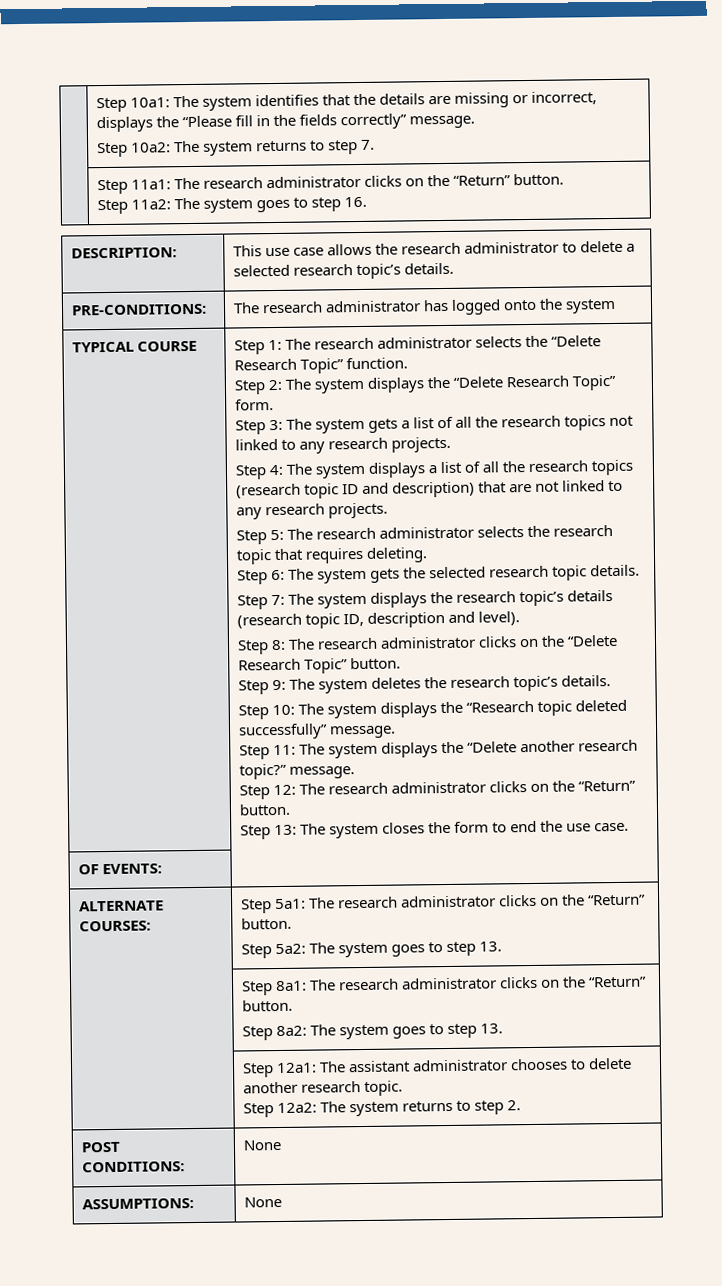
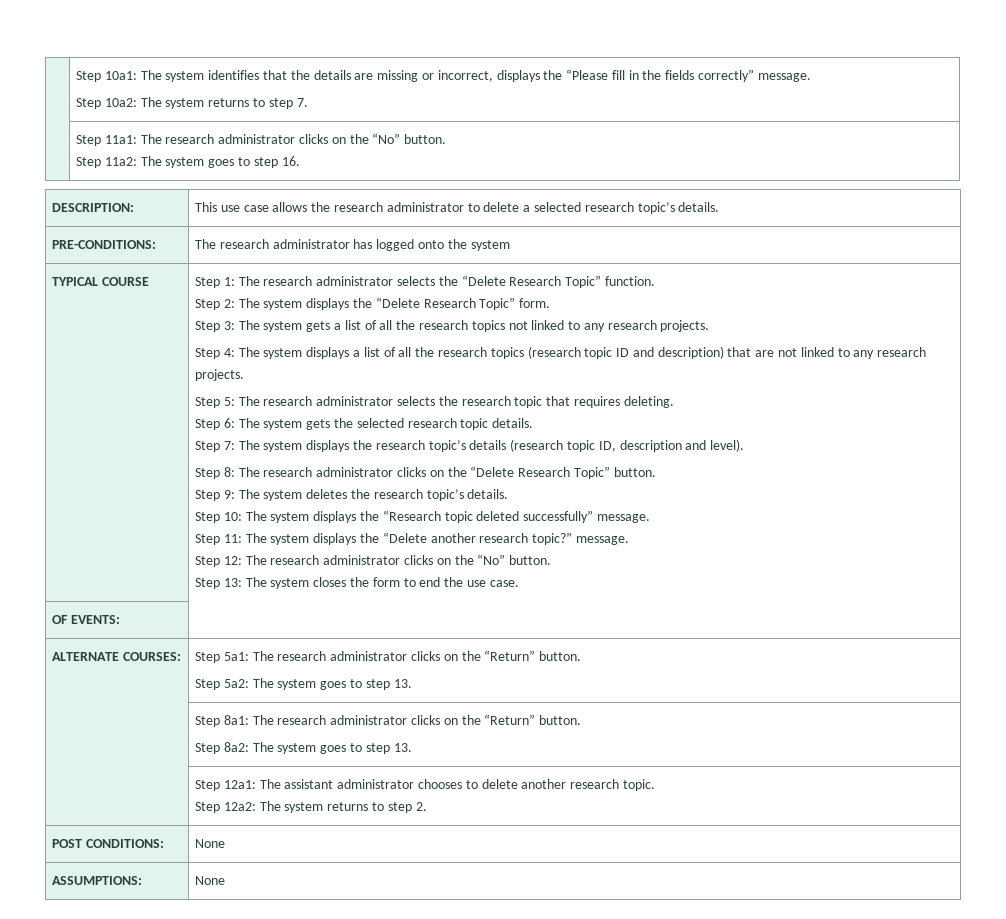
- | Step 11a1: The research administrator clicks on the “Return” button.
+ | Step 11a1: The research administrator clicks on the “No” button.
- Step 12: The research administrator clicks on the “Return” button.
+ Step 12: The research administrator clicks on the “No” button.

